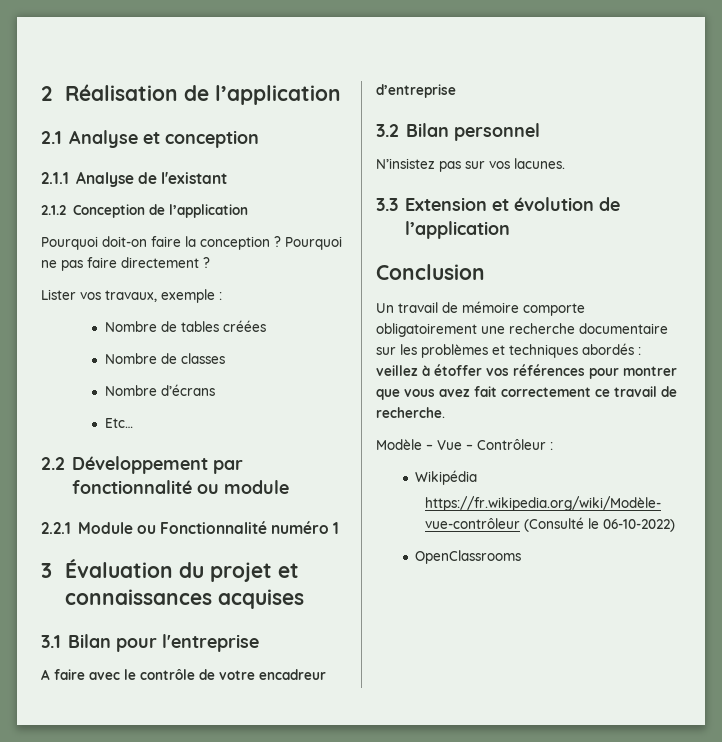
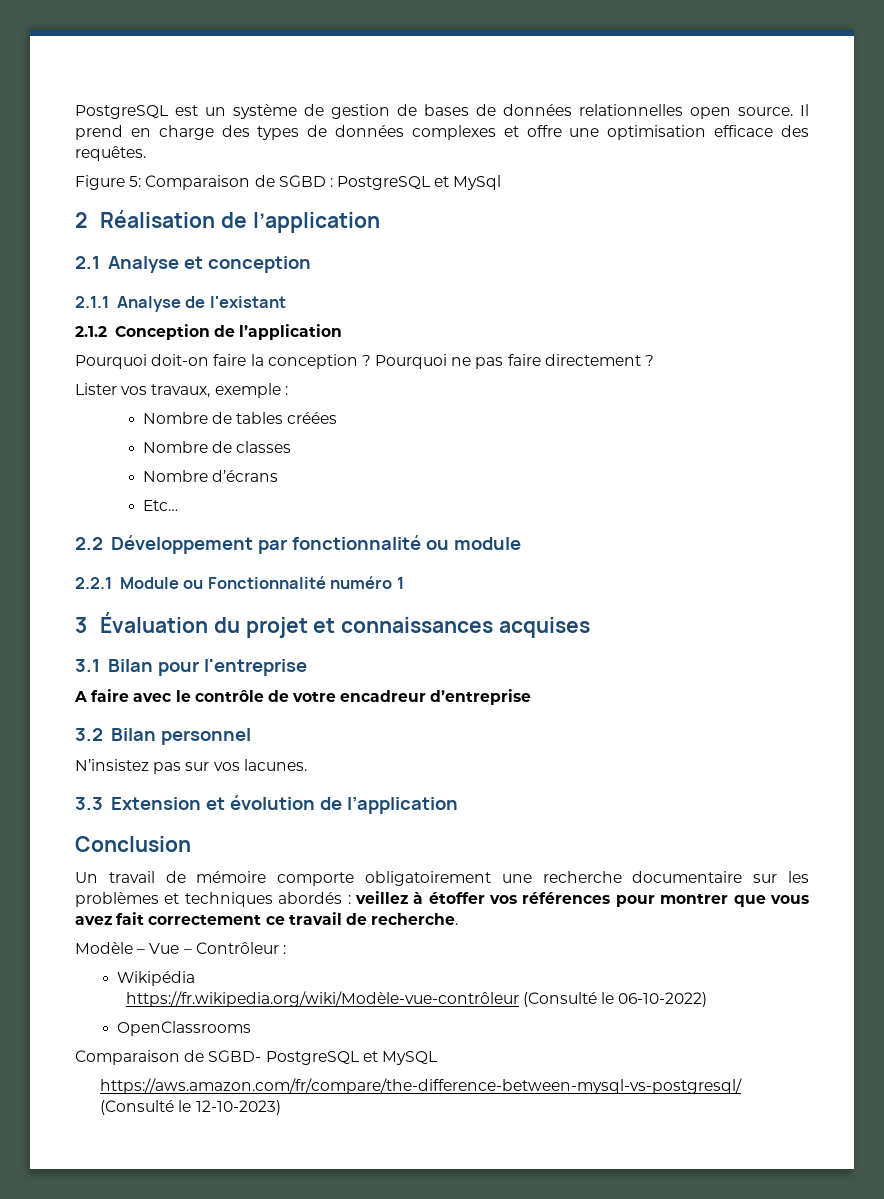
+ PostgreSQL est un système de gestion de bases de données relationnelles open source. Il prend en charge des types de données complexes et offre une optimisation efficace des requêtes.
+ Figure 5: Comparaison de SGBD : PostgreSQL et MySql
+ Comparaison de SGBD- PostgreSQL et MySQL
+ https://aws.amazon.com/fr/compare/the-difference-between-mysql-vs-postgresql/ (Consulté le 12-10-2023)

